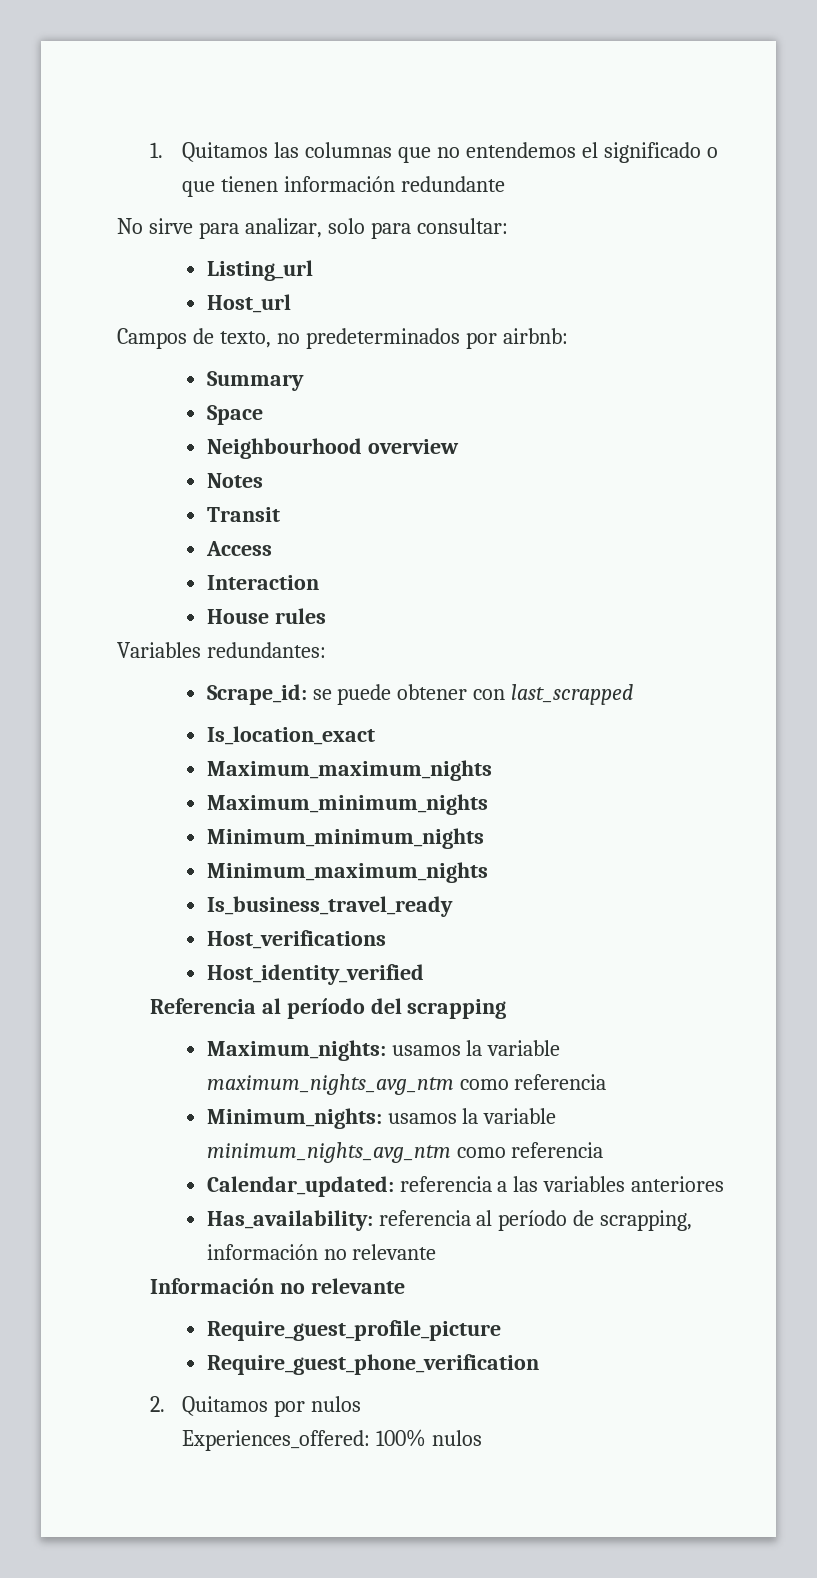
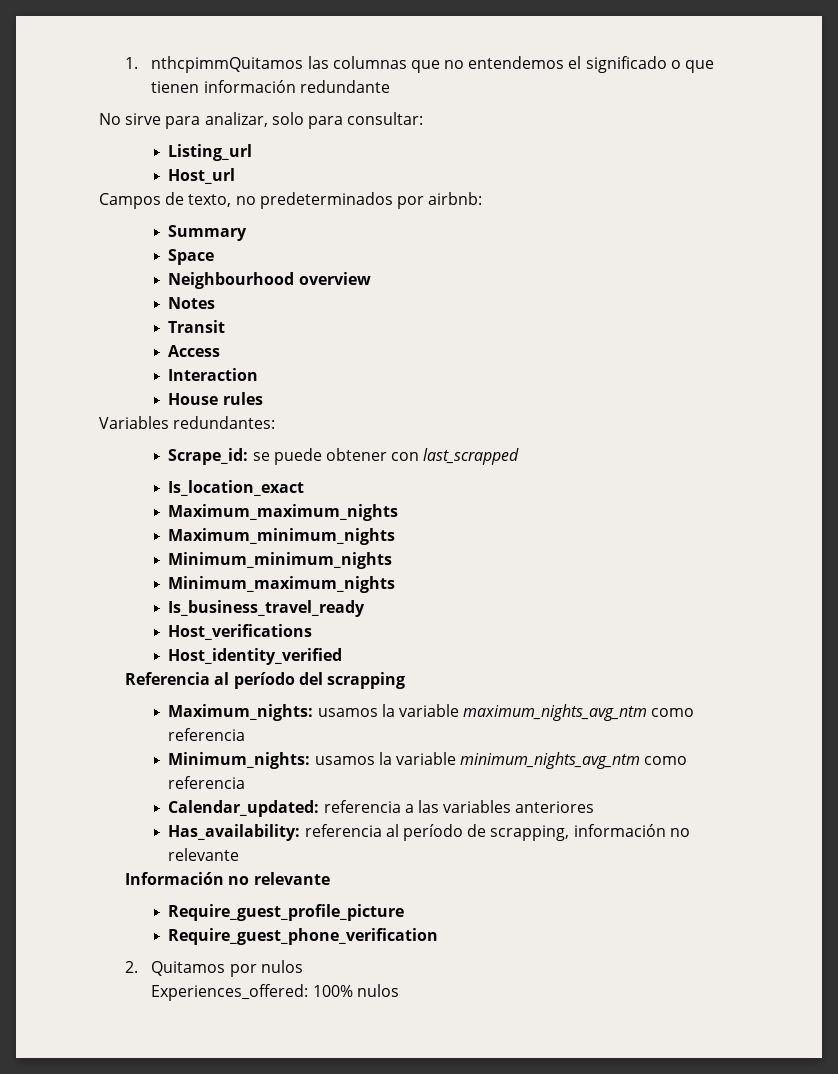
- 1. Quitamos las columnas que no entendemos el significado o que tienen información redundante
+ 1. nthcpimmQuitamos las columnas que no entendemos el significado o que tienen información redundante

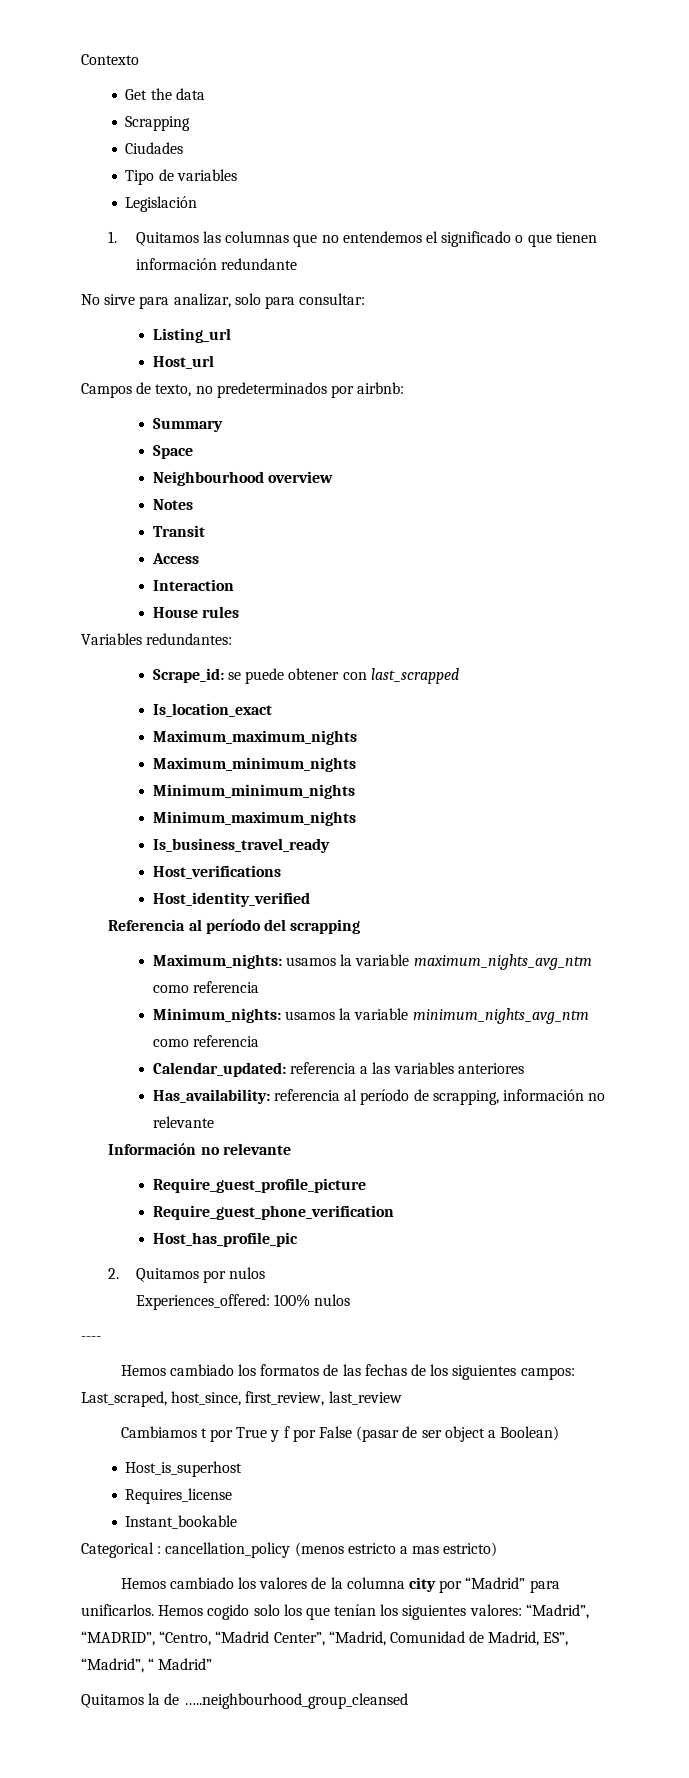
- 1. nthcpimmQuitamos las columnas que no entendemos el significado o que tienen información redundante
+ Contexto
+ Get the data
+ Scrapping
+ Ciudades
+ Tipo de variables
+ Legislación
+ 1. Quitamos las columnas que no entendemos el significado o que tienen información redundante
+ Host_has_profile_pic
+ ----
+ Hemos cambiado los formatos de las fechas de los siguientes campos: Last_scraped, host_since, first_review, last_review
+ Cambiamos t por True y f por False (pasar de ser object a Boolean)
+ Host_is_superhost
+ Requires_license
+ Instant_bookable
+ Categorical : cancellation_policy (menos estricto a mas estricto)
+ Hemos cambiado los valores de la columna city por “Madrid” para unificarlos. Hemos cogido solo los que tenían los siguientes valores: “Madrid”, “MADRID”, “Centro, “Madrid Center”, “Madrid, Comunidad de Madrid, ES”, “Madrid”, “ Madrid”
+ Quitamos la de …..neighbourhood_group_cleansed

